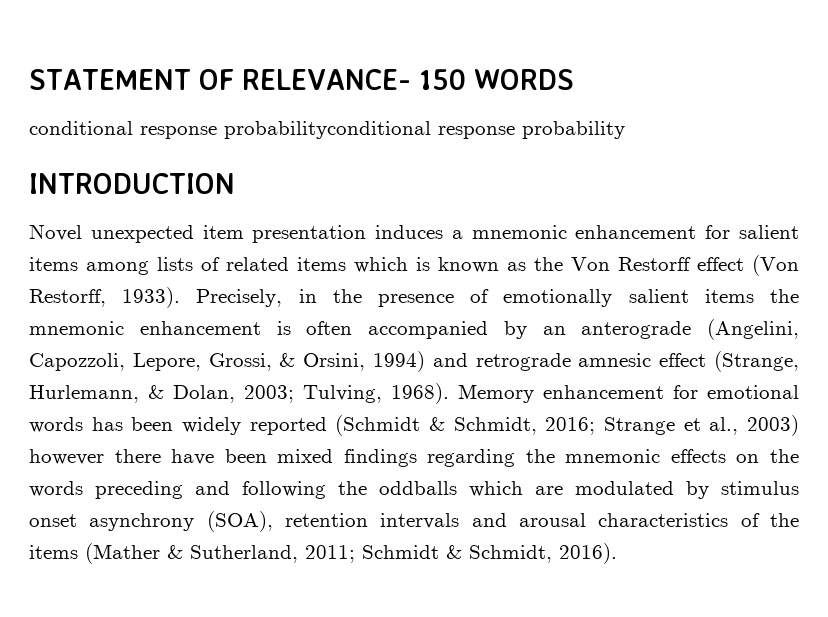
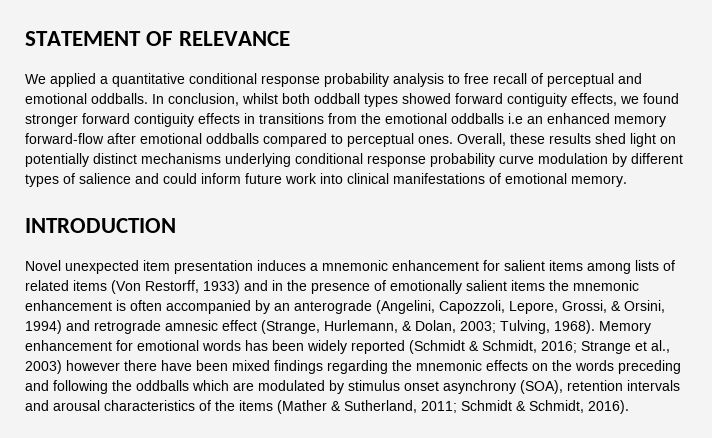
- STATEMENT OF RELEVANCE- 150 WORDS
- conditional response probabilityconditional response probability
+ STATEMENT OF RELEVANCE
+ We applied a quantitative conditional response probability analysis to free recall of perceptual and emotional oddballs. In conclusion, whilst both oddball types showed forward contiguity effects, we found stronger forward contiguity effects in transitions from the emotional oddballs i.e an enhanced memory forward-flow after emotional oddballs compared to perceptual ones. Overall, these results shed light on potentially distinct mechanisms underlying conditional response probability curve modulation by different types of salience and could inform future work into clinical manifestations of emotional memory.
- Novel unexpected item presentation induces a mnemonic enhancement for salient items among lists of related items which is known as the Von Restorff effect (Von Restorff, 1933). Precisely, in the presence of emotionally salient items the mnemonic enhancement is often accompanied by an anterograde (Angelini, Capozzoli, Lepore, Grossi, & Orsini, 1994) and retrograde amnesic effect (Strange, Hurlemann, & Dolan, 2003; Tulving, 1968).
+ Novel unexpected item presentation induces a mnemonic enhancement for salient items among lists of related items (Von Restorff, 1933) and in the presence of emotionally salient items the mnemonic enhancement is often accompanied by an anterograde (Angelini, Capozzoli, Lepore, Grossi, & Orsini, 1994) and retrograde amnesic effect (Strange, Hurlemann, & Dolan, 2003; Tulving, 1968).

